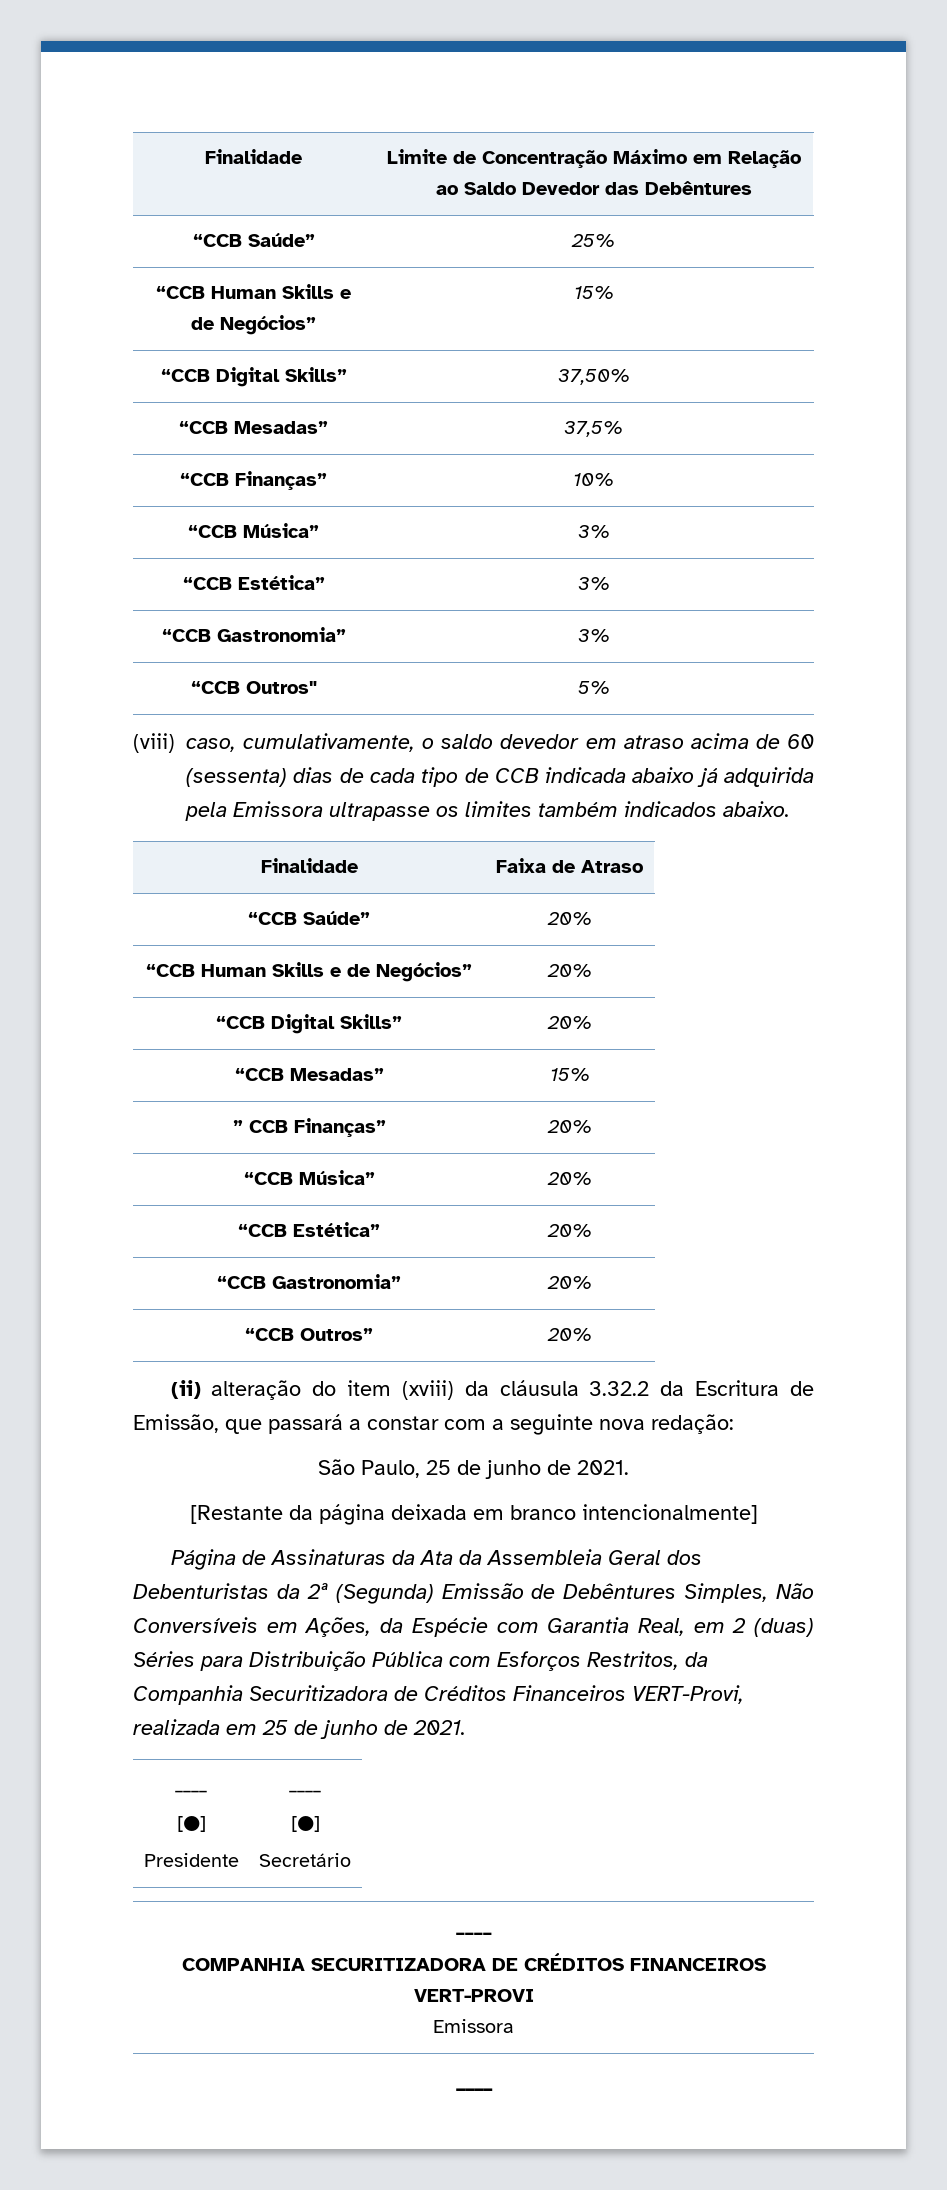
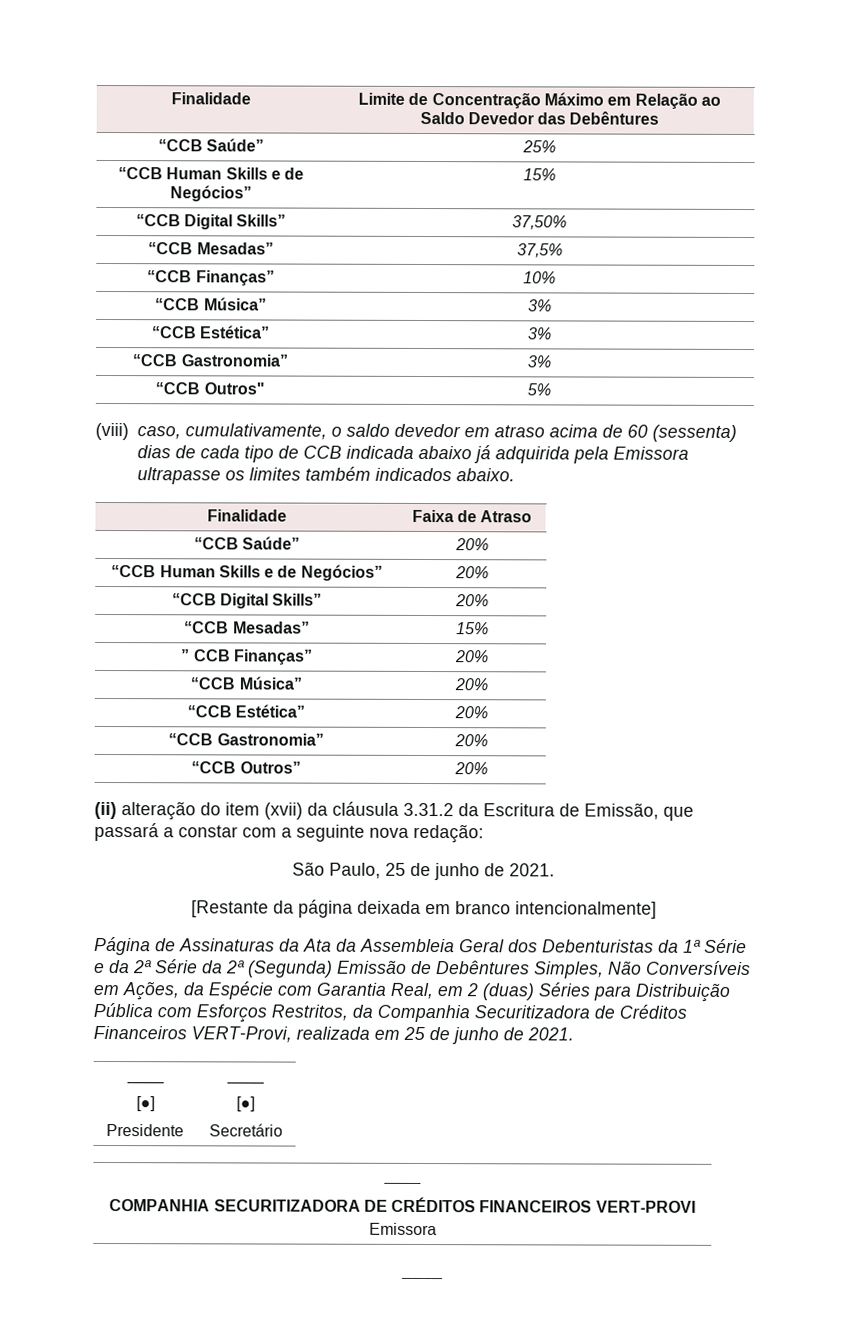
- (ii) alteração do item (xviii) da cláusula 3.32.2 da Escritura de Emissão, que passará a constar com a seguinte nova redação:
+ (ii) alteração do item (xvii) da cláusula 3.31.2 da Escritura de Emissão, que passará a constar com a seguinte nova redação:
- Página de Assinaturas da Ata da Assembleia Geral dos Debenturistas da 2ª (Segunda) Emissão de Debêntures Simples, Não Conversíveis em Ações, da Espécie com Garantia Real, em 2 (duas) Séries para Distribuição Pública com Esforços Restritos, da Companhia Securitizadora de Créditos Financeiros VERT-Provi, realizada em 25 de junho de 2021.
+ Página de Assinaturas da Ata da Assembleia Geral dos Debenturistas da 1ª Série e da 2ª Série da 2ª (Segunda) Emissão de Debêntures Simples, Não Conversíveis em Ações, da Espécie com Garantia Real, em 2 (duas) Séries para Distribuição Pública com Esforços Restritos, da Companhia Securitizadora de Créditos Financeiros VERT-Provi, realizada em 25 de junho de 2021.

